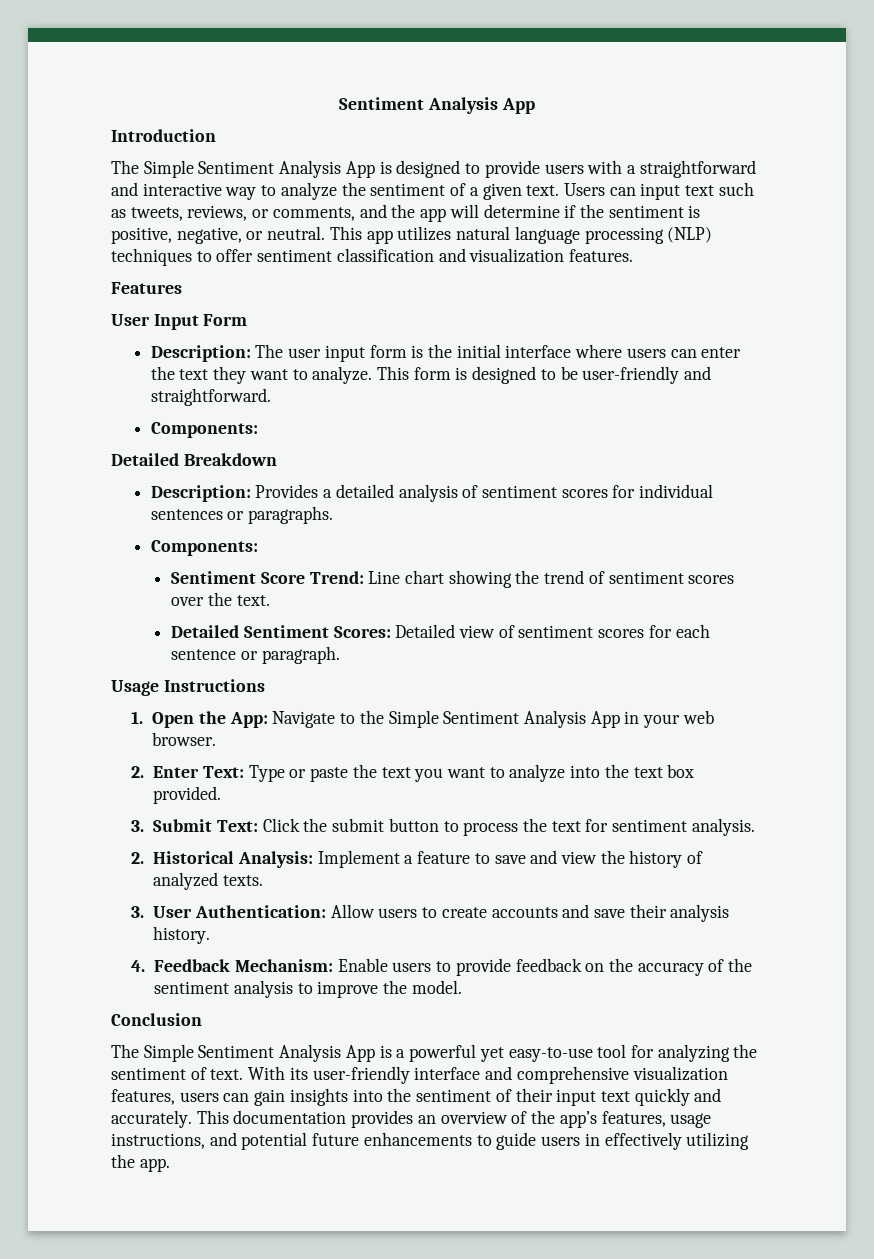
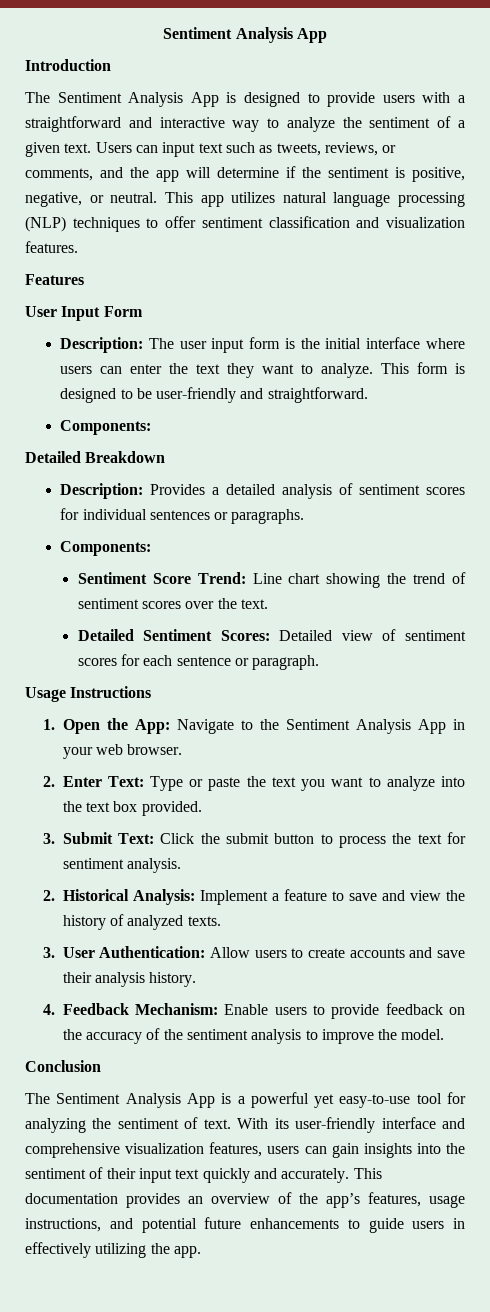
- The Simple Sentiment Analysis App is designed to provide users with a straightforward and interactive way to analyze the sentiment of a given text.
+ The Sentiment Analysis App is designed to provide users with a straightforward and interactive way to analyze the sentiment of a given text.
- 1. Open the App: Navigate to the Simple Sentiment Analysis App in your web browser.
+ 1. Open the App: Navigate to the Sentiment Analysis App in your web browser.
- The Simple Sentiment Analysis App is a powerful yet easy-to-use tool for analyzing the sentiment of text.
+ The Sentiment Analysis App is a powerful yet easy-to-use tool for analyzing the sentiment of text.

